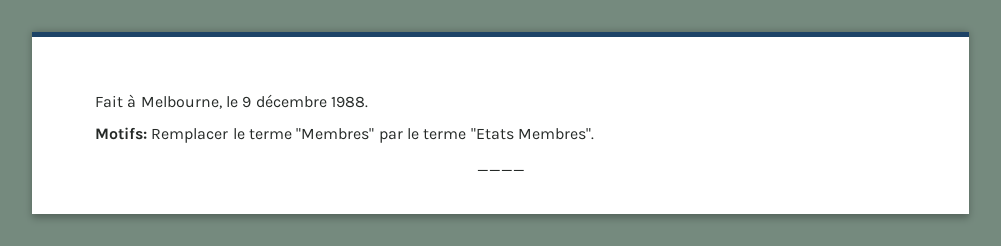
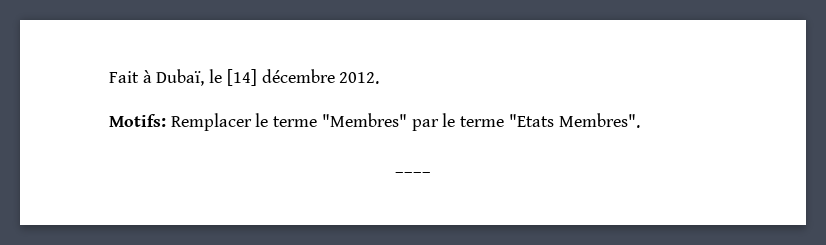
- Fait à Melbourne, le 9 décembre 1988.
+ Fait à Dubaï, le [14] décembre 2012.

